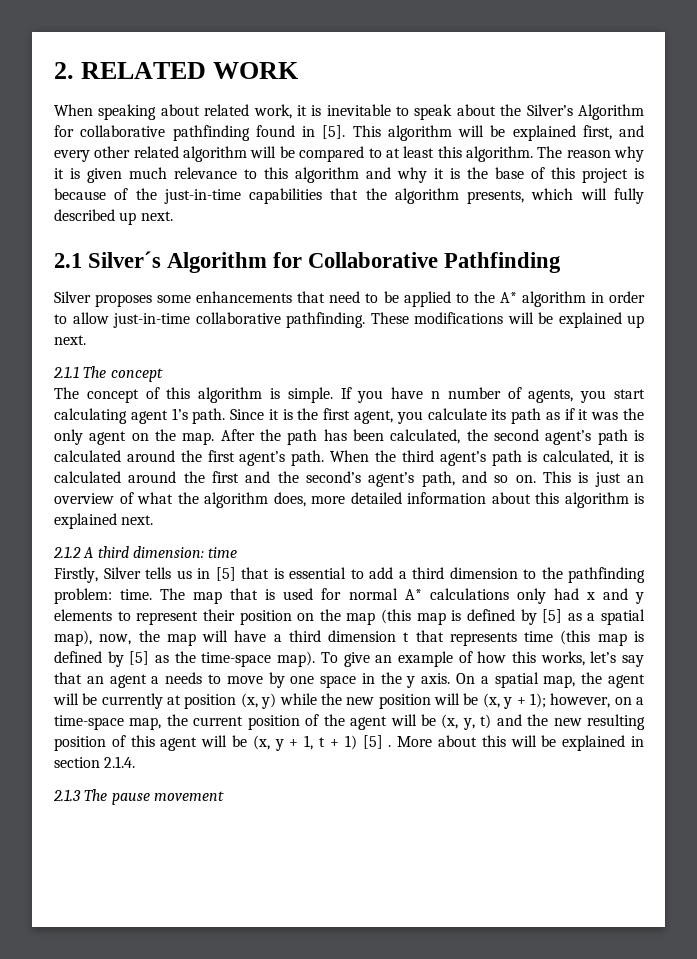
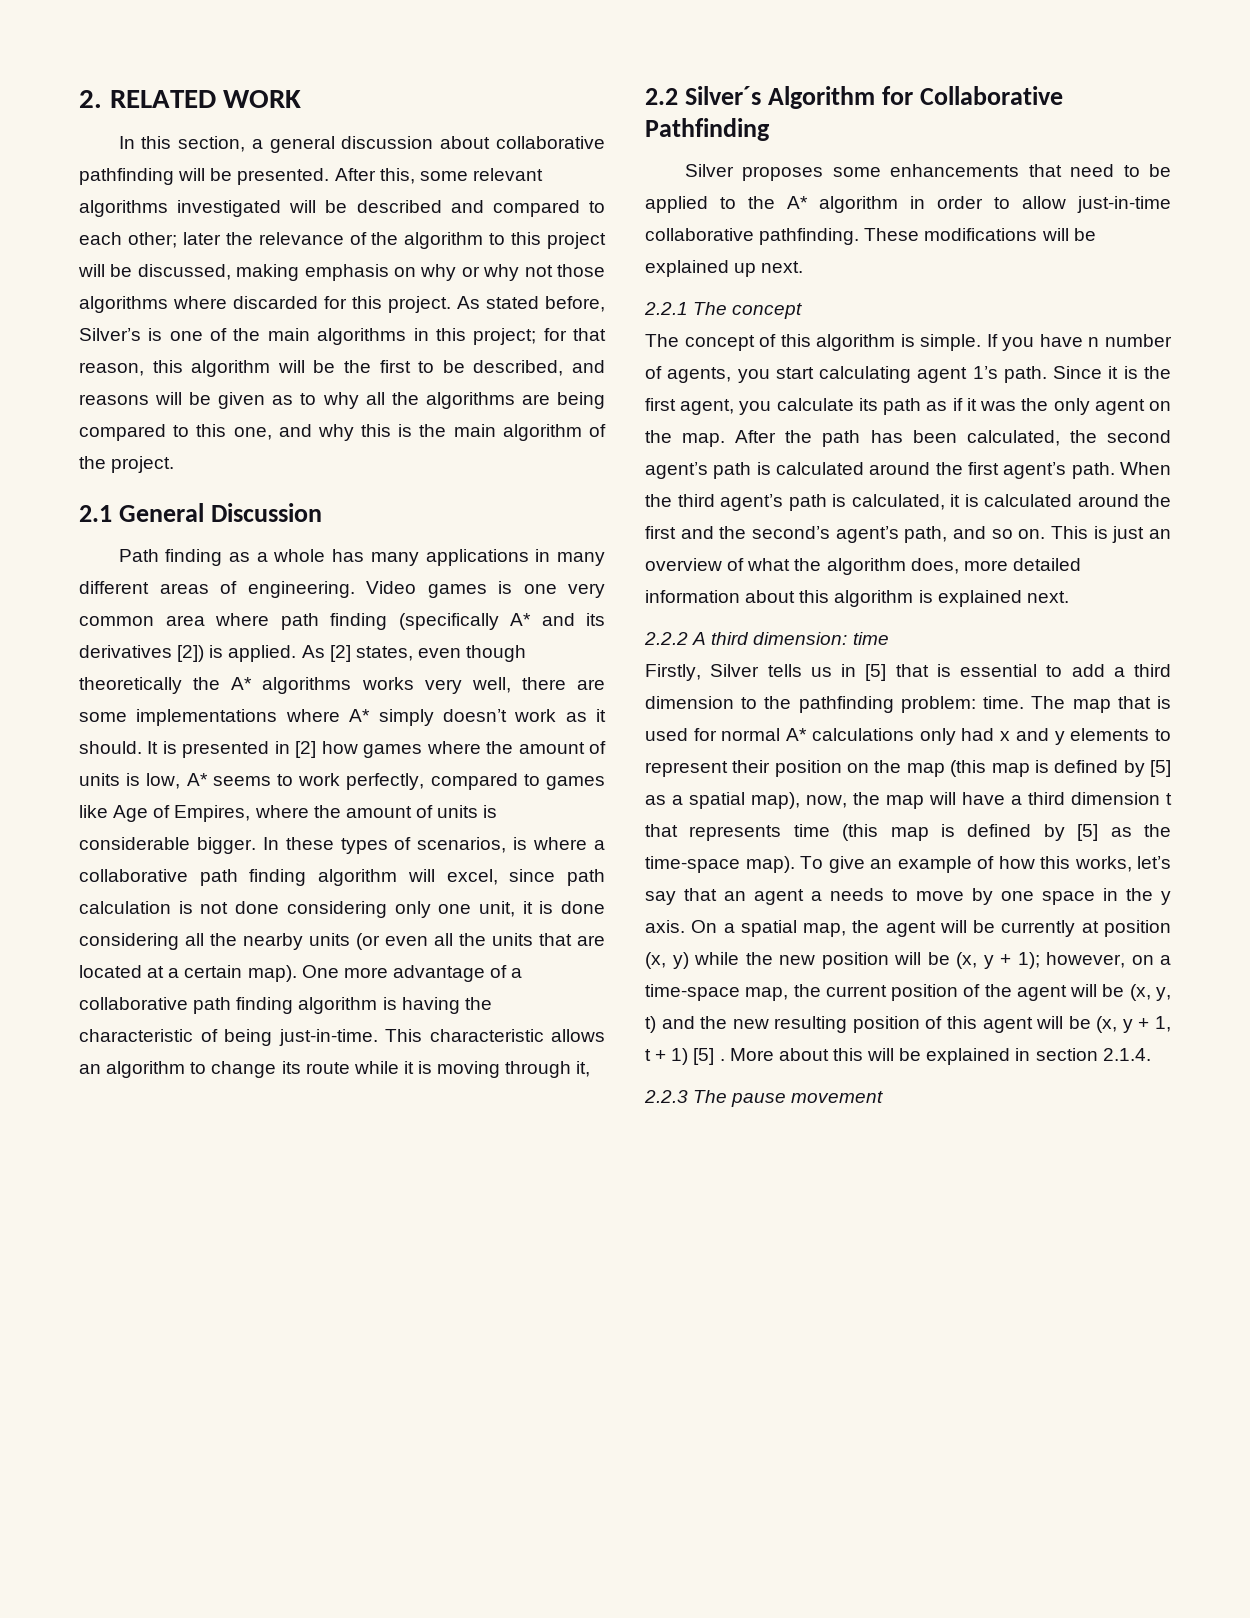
- When speaking about related work, it is inevitable to speak about the Silver’s Algorithm for collaborative pathfinding found in [5]. This algorithm will be explained first, and every other related algorithm will be compared to at least this algorithm. The reason why it is given much relevance to this algorithm and why it is the base of this project is because of the just-in-time capabilities that the algorithm presents, which will fully described up next.
- 2.1 Silver´s Algorithm for Collaborative Pathfinding
+ In this section, a general discussion about collaborative pathfinding will be presented. After this, some relevant algorithms investigated will be described and compared to each other; later the relevance of the algorithm to this project will be discussed, making emphasis on why or why not those algorithms where discarded for this project. As stated before, Silver’s is one of the main algorithms in this project; for that reason, this algorithm will be the first to be described, and reasons will be given as to why all the algorithms are being compared to this one, and why this is the main algorithm of the project.
+ 2.1 General Discussion
+ Path finding as a whole has many applications in many different areas of engineering. Video games is one very common area where path finding (specifically A* and its derivatives [2]) is applied. As [2] states, even though theoretically the A* algorithms works very well, there are some implementations where A* simply doesn’t work as it should. It is presented in [2] how games where the amount of units is low, A* seems to work perfectly, compared to games like Age of Empires, where the amount of units is considerable bigger. In these types of scenarios, is where a collaborative path finding algorithm will excel, since path calculation is not done considering only one unit, it is done considering all the nearby units (or even all the units that are located at a certain map). One more advantage of a collaborative path finding algorithm is having the characteristic of being just-in-time. This characteristic allows an algorithm to change its route while it is moving through it,
+ 2.2 Silver´s Algorithm for Collaborative Pathfinding
- 2.1.1 The concept
+ 2.2.1 The concept
- 2.1.2 A third dimension: time
+ 2.2.2 A third dimension: time
- 2.1.3 The pause movement
+ 2.2.3 The pause movement

